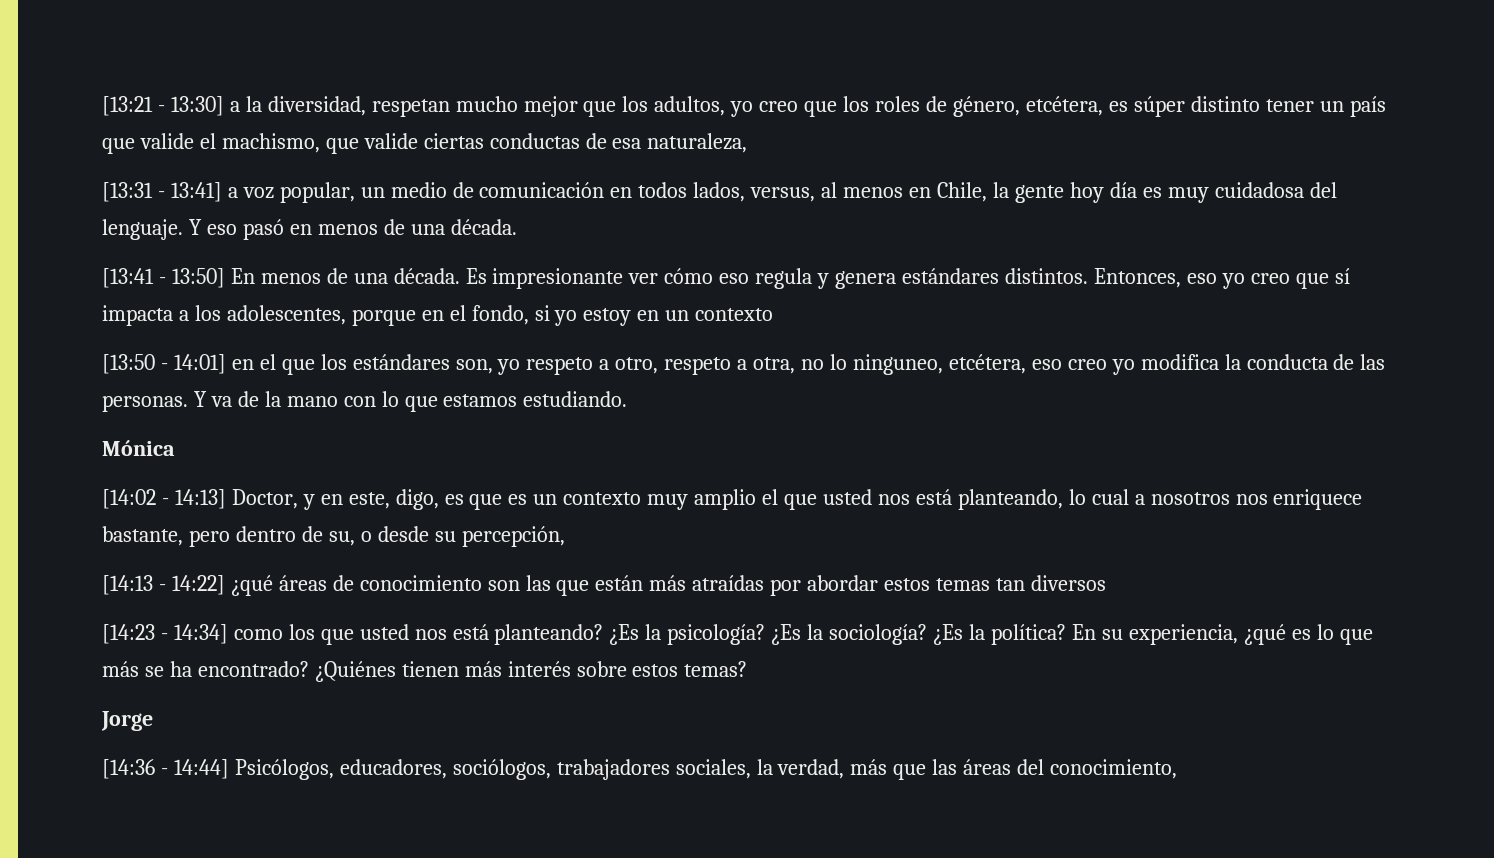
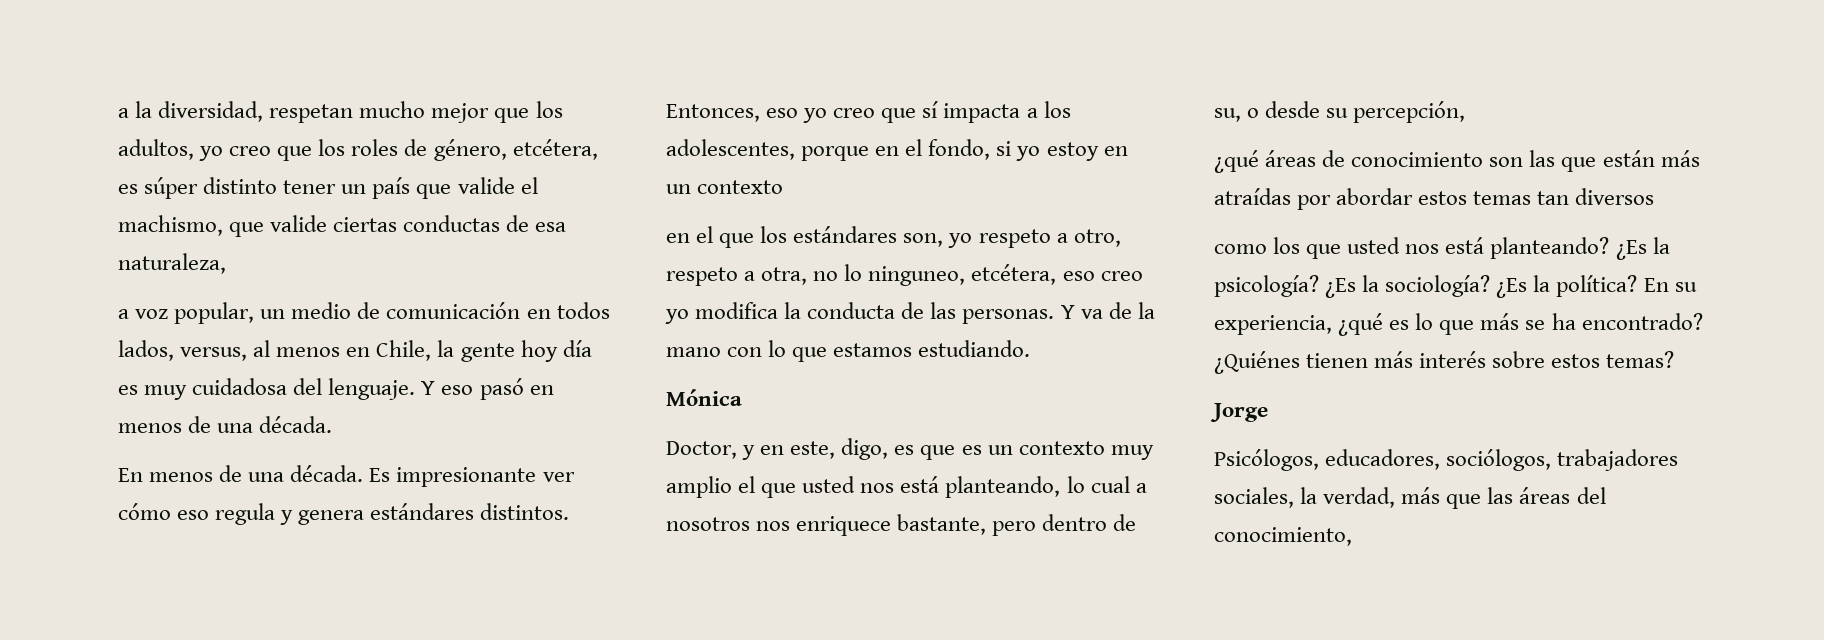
- [13:21 - 13:30] a la diversidad, respetan mucho mejor que los adultos, yo creo que los roles de género, etcétera, es súper distinto tener un país que valide el machismo, que valide ciertas conductas de esa naturaleza,
+ a la diversidad, respetan mucho mejor que los adultos, yo creo que los roles de género, etcétera, es súper distinto tener un país que valide el machismo, que valide ciertas conductas de esa naturaleza,
- [13:31 - 13:41] a voz popular, un medio de comunicación en todos lados, versus, al menos en Chile, la gente hoy día es muy cuidadosa del lenguaje.
+ a voz popular, un medio de comunicación en todos lados, versus, al menos en Chile, la gente hoy día es muy cuidadosa del lenguaje.
- [13:41 - 13:50] En menos de una década.
+ En menos de una década.
- [13:50 - 14:01] en el que los estándares son, yo respeto a otro, respeto a otra, no lo ninguneo, etcétera, eso creo yo modifica la conducta de las personas.
+ en el que los estándares son, yo respeto a otro, respeto a otra, no lo ninguneo, etcétera, eso creo yo modifica la conducta de las personas.
- [14:02 - 14:13] Doctor, y en este, digo, es que es un contexto muy amplio el que usted nos está planteando, lo cual a nosotros nos enriquece bastante, pero dentro de su, o desde su percepción,
+ Doctor, y en este, digo, es que es un contexto muy amplio el que usted nos está planteando, lo cual a nosotros nos enriquece bastante, pero dentro de su, o desde su percepción,
- [14:13 - 14:22] ¿qué áreas de conocimiento son las que están más atraídas por abordar estos temas tan diversos
+ ¿qué áreas de conocimiento son las que están más atraídas por abordar estos temas tan diversos
- [14:23 - 14:34] como los que usted nos está planteando?
+ como los que usted nos está planteando?
- [14:36 - 14:44] Psicólogos, educadores, sociólogos, trabajadores sociales, la verdad, más que las áreas del conocimiento,
+ Psicólogos, educadores, sociólogos, trabajadores sociales, la verdad, más que las áreas del conocimiento,

